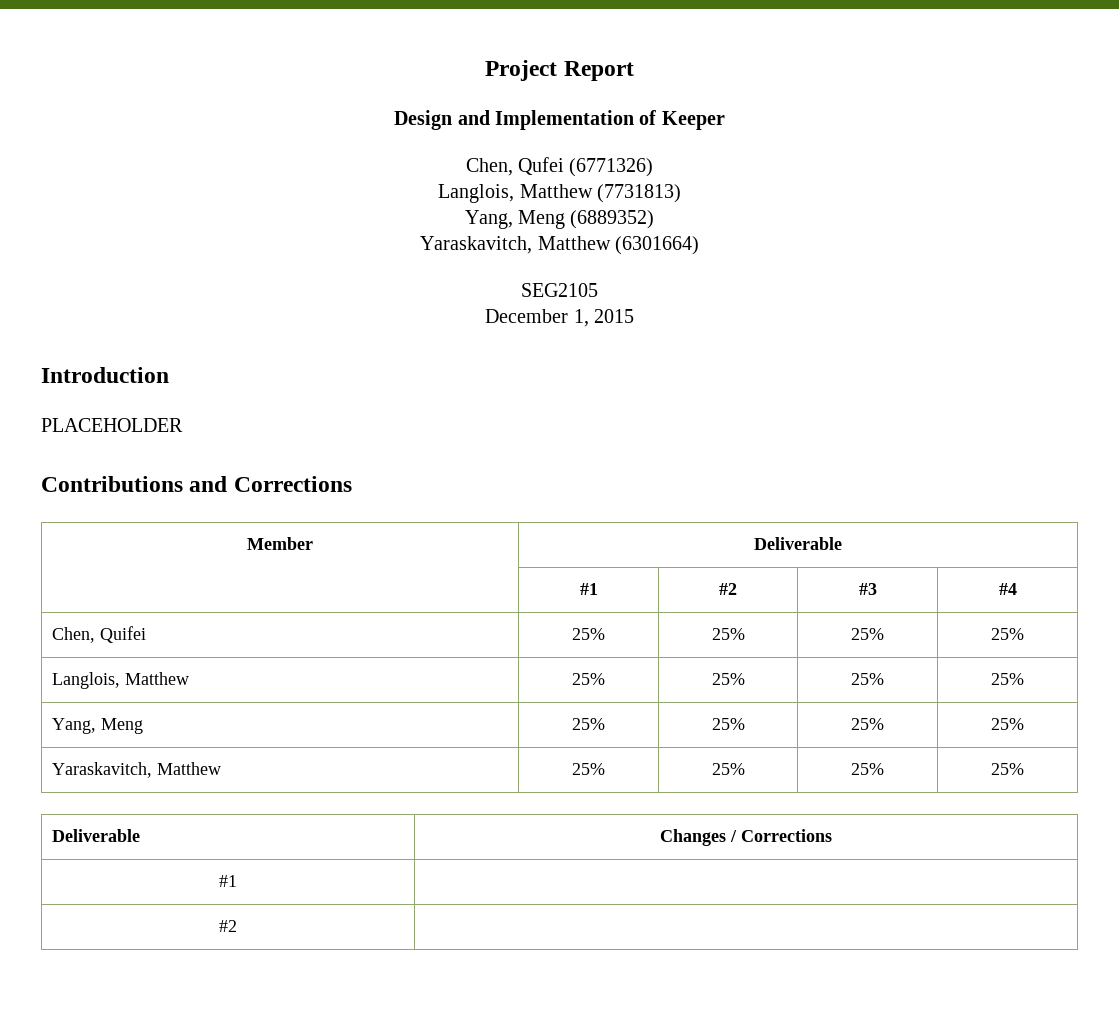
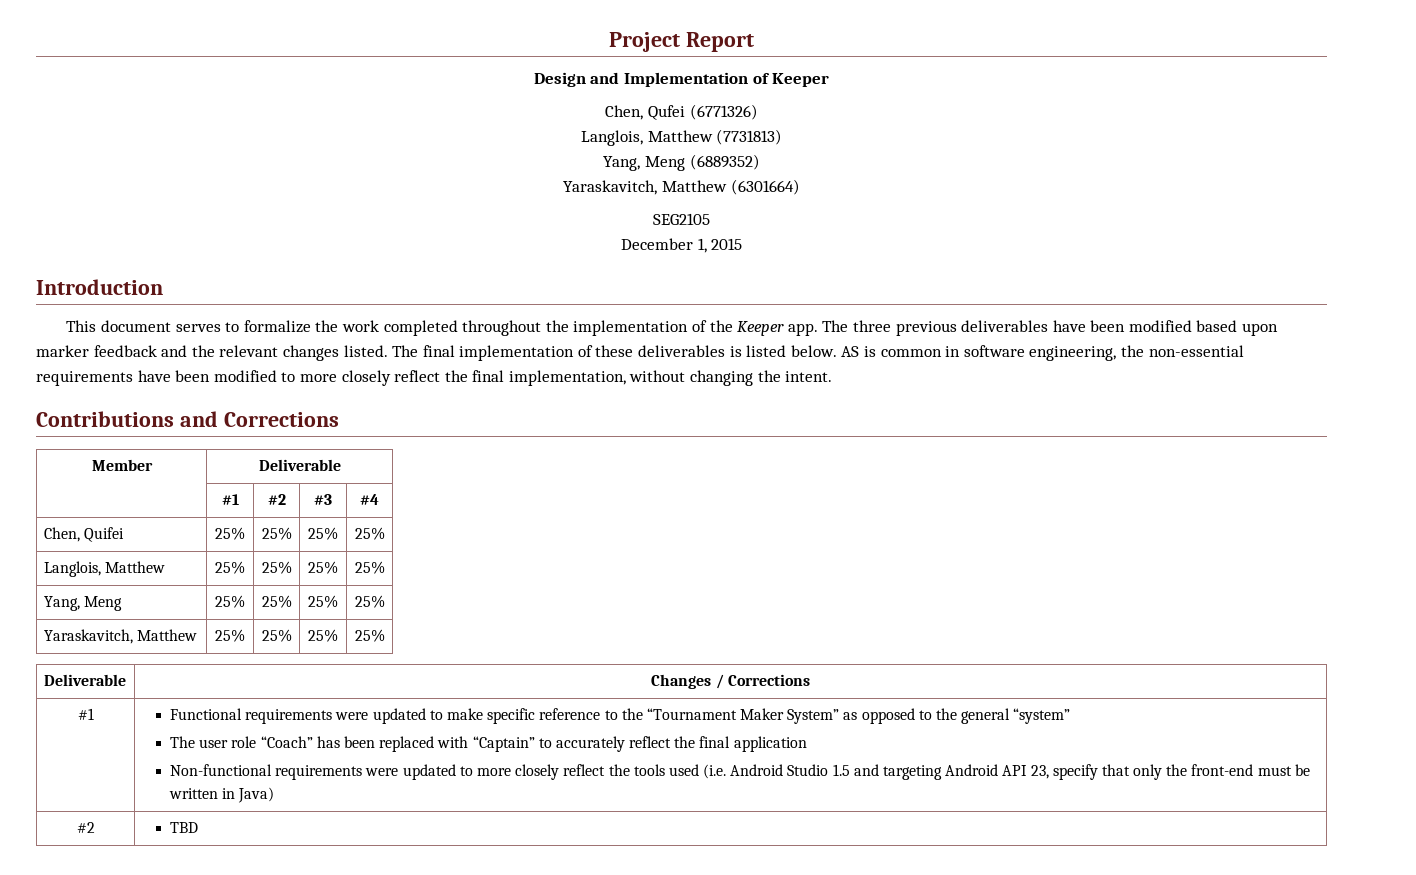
- PLACEHOLDER
+ This document serves to formalize the work completed throughout the implementation of the Keeper app. The three previous deliverables have been modified based upon marker feedback and the relevant changes listed. The final implementation of these deliverables is listed below. AS is common in software engineering, the non-essential requirements have been modified to more closely reflect the final implementation, without changing the intent.
  Deliverable | Changes / Corrections
- #1 |
- #2 |
+ #1 | Functional requirements were updated to make specific reference to the “Tournament Maker System” as opposed to the general “system”
+ The user role “Coach” has been replaced with “Captain” to accurately reflect the final application
+ Non-functional requirements were updated to more closely reflect the tools used (i.e. Android Studio 1.5 and targeting Android API 23, specify that only the front-end must be written in Java)
+ #2 | TBD

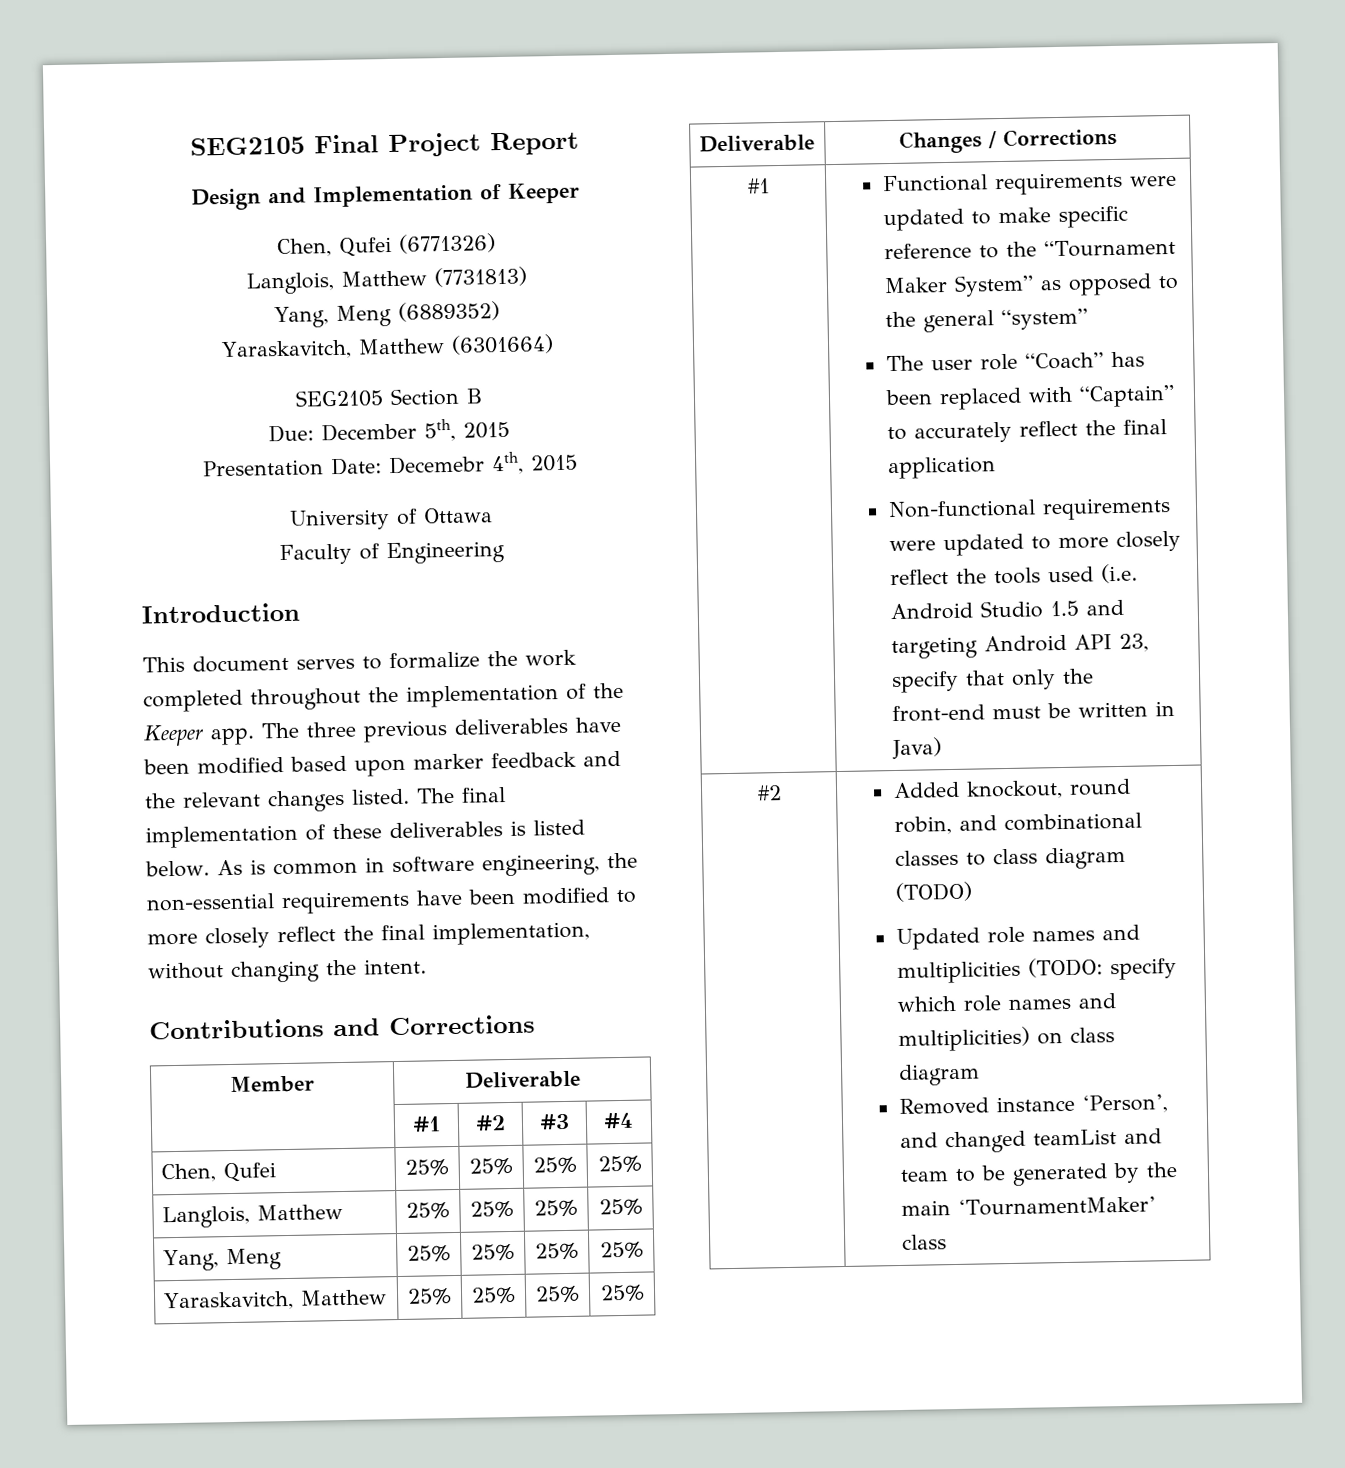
- Project Report
+ SEG2105 Final Project Report
- SEG2105
- December 1, 2015
+ SEG2105 Section B
+ Due: December 5th, 2015
+ Presentation Date: Decemebr 4th, 2015
+ University of Ottawa
+ Faculty of Engineering
- AS is common in software engineering, the non-essential requirements have been modified to more closely reflect the final implementation, without changing the intent.
+ As is common in software engineering, the non-essential requirements have been modified to more closely reflect the final implementation, without changing the intent.
- Chen, Quifei | 25% | 25% | 25% | 25%
+ Chen, Qufei | 25% | 25% | 25% | 25%
- TBD
+ Added knockout, round robin, and combinational classes to class diagram (TODO)
+ Updated role names and multiplicities (TODO: specify which role names and multiplicities) on class diagram
+ Removed instance ‘Person’, and changed teamList and team to be generated by the main ‘TournamentMaker’ class

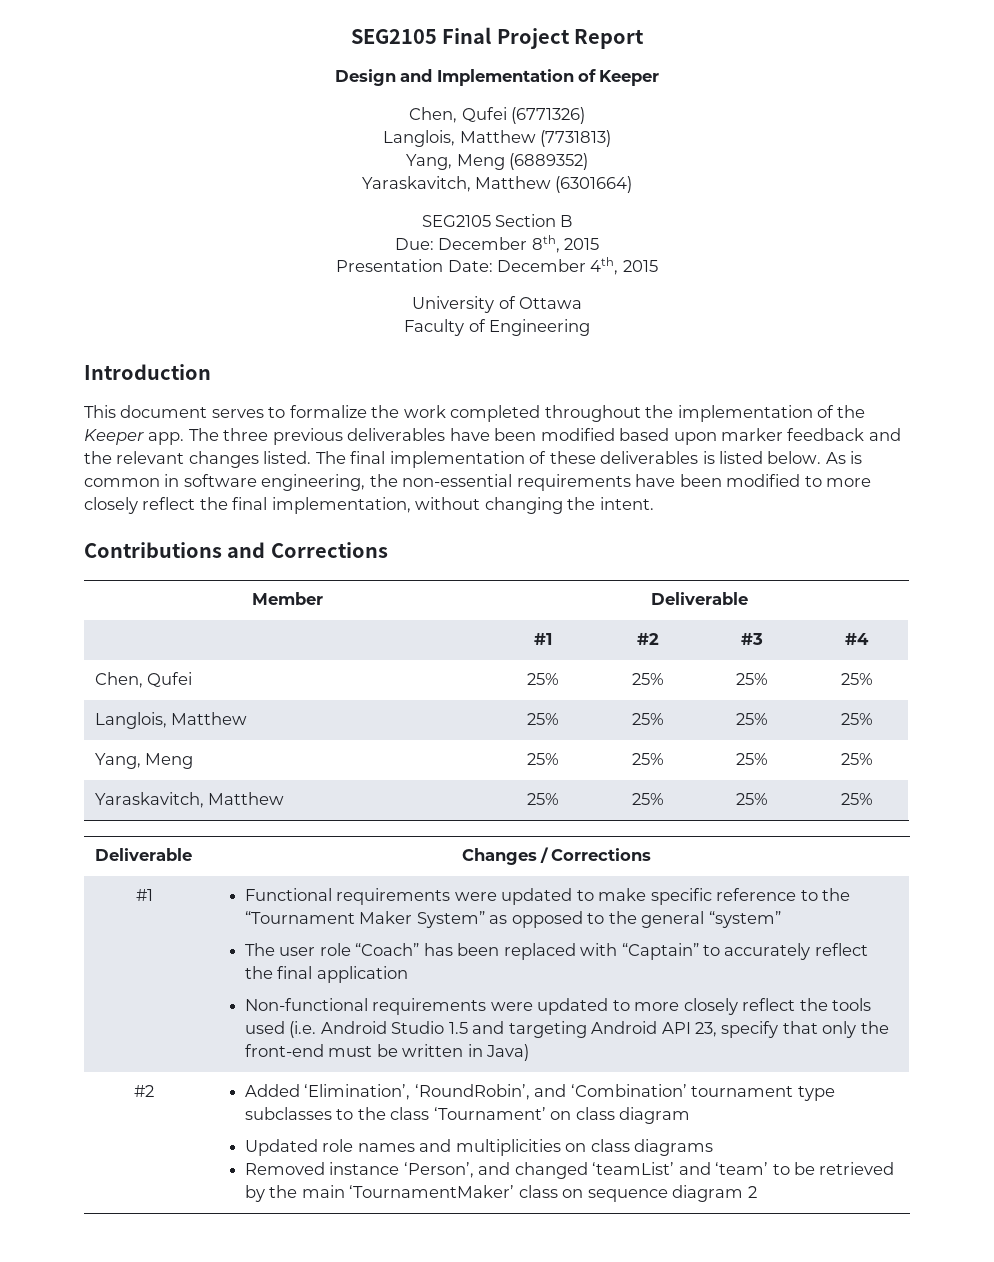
- Due: December 5th, 2015
+ Due: December 8th, 2015
- Presentation Date: Decemebr 4th, 2015
+ Presentation Date: December 4th, 2015
- Added knockout, round robin, and combinational classes to class diagram (TODO)
+ Added ‘Elimination’, ‘RoundRobin’, and ‘Combination’ tournament type subclasses to the class ‘Tournament’ on class diagram
- Updated role names and multiplicities (TODO: specify which role names and multiplicities) on class diagram
+ Updated role names and multiplicities on class diagrams
- Removed instance ‘Person’, and changed teamList and team to be generated by the main ‘TournamentMaker’ class
+ Removed instance ‘Person’, and changed ‘teamList’ and ‘team’ to be retrieved by the main ‘TournamentMaker’ class on sequence diagram 2

